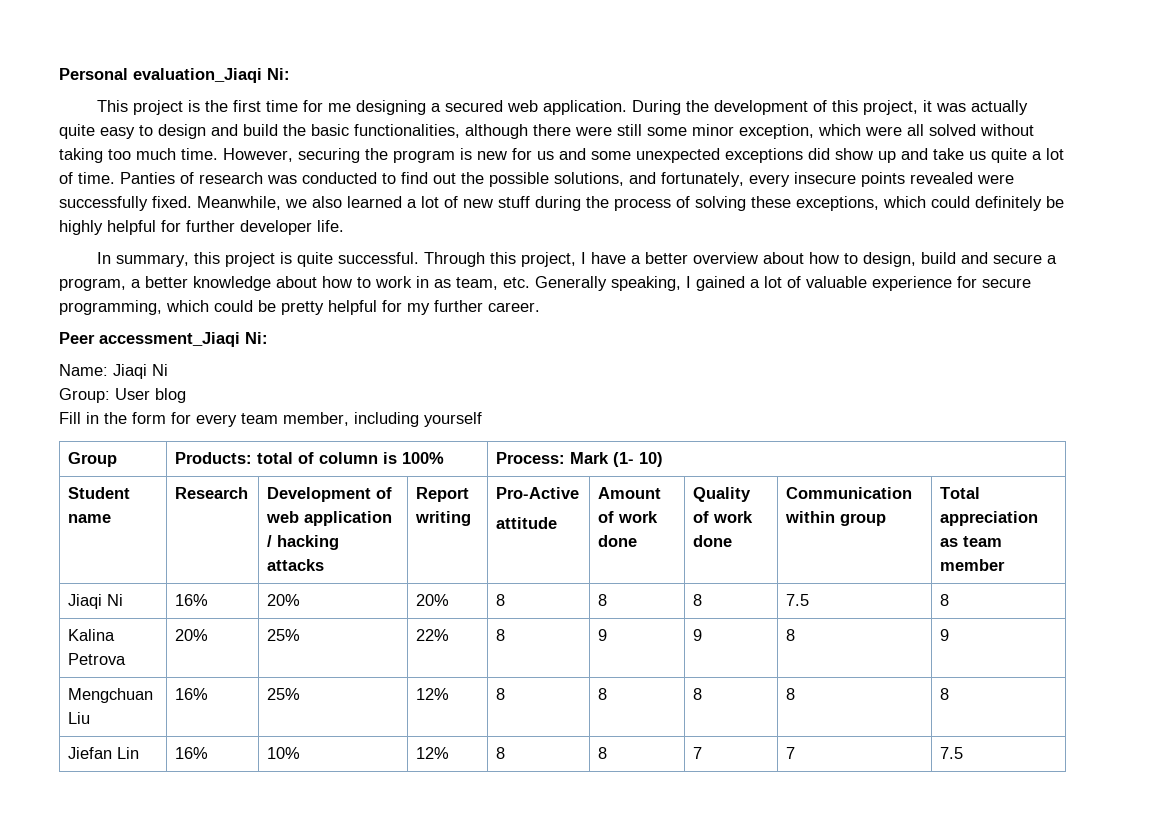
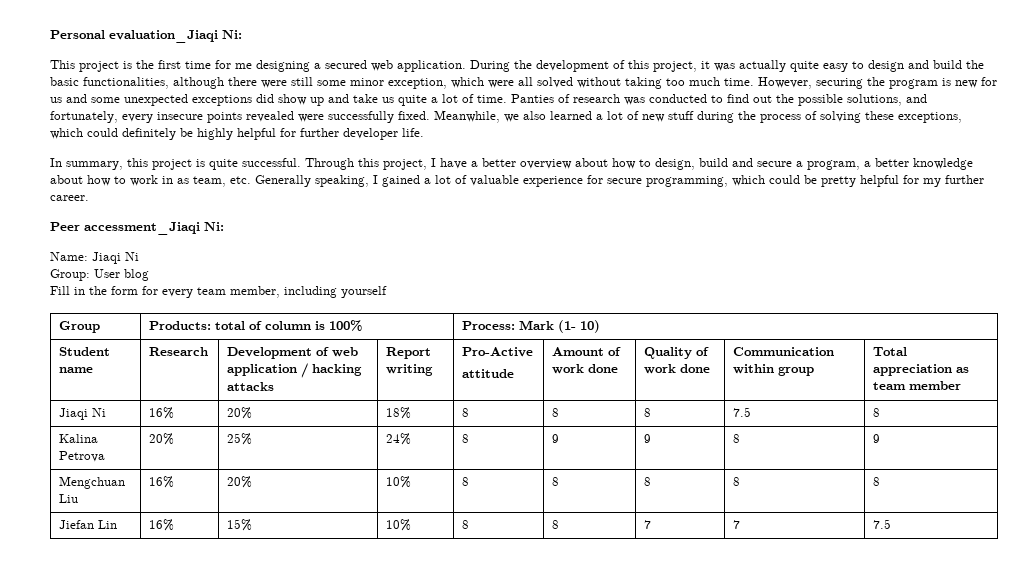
- Jiaqi Ni | 16% | 20% | 20% | 8 | 8 | 8 | 7.5 | 8
+ Jiaqi Ni | 16% | 20% | 18% | 8 | 8 | 8 | 7.5 | 8
- Kalina Petrova | 20% | 25% | 22% | 8 | 9 | 9 | 8 | 9
+ Kalina Petrova | 20% | 25% | 24% | 8 | 9 | 9 | 8 | 9
- Mengchuan Liu | 16% | 25% | 12% | 8 | 8 | 8 | 8 | 8
+ Mengchuan Liu | 16% | 20% | 10% | 8 | 8 | 8 | 8 | 8
- Jiefan Lin | 16% | 10% | 12% | 8 | 8 | 7 | 7 | 7.5
+ Jiefan Lin | 16% | 15% | 10% | 8 | 8 | 7 | 7 | 7.5

